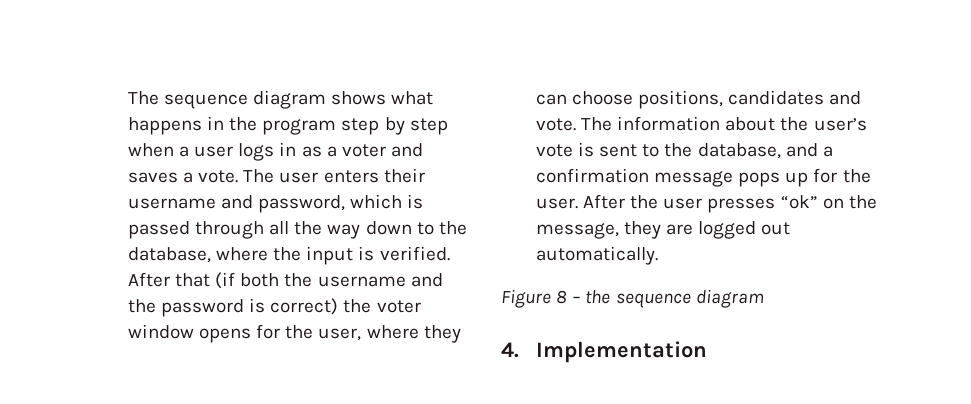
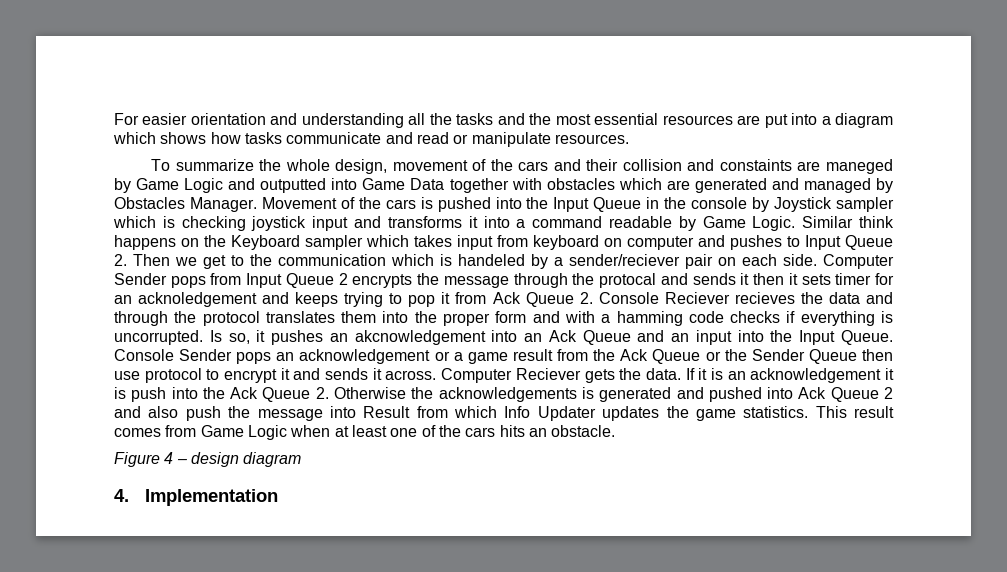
- The sequence diagram shows what happens in the program step by step when a user logs in as a voter and saves a vote. The user enters their username and password, which is passed through all the way down to the database, where the input is verified. After that (if both the username and the password is correct) the voter window opens for the user, where they can choose positions, candidates and vote. The information about the user’s vote is sent to the database, and a confirmation message pops up for the user. After the user presses “ok” on the message, they are logged out automatically.
- Figure 8 – the sequence diagram
+ For easier orientation and understanding all the tasks and the most essential resources are put into a diagram which shows how tasks communicate and read or manipulate resources.
+ To summarize the whole design, movement of the cars and their collision and constaints are maneged by Game Logic and outputted into Game Data together with obstacles which are generated and managed by Obstacles Manager. Movement of the cars is pushed into the Input Queue in the console by Joystick sampler which is checking joystick input and transforms it into a command readable by Game Logic. Similar think happens on the Keyboard sampler which takes input from keyboard on computer and pushes to Input Queue 2. Then we get to the communication which is handeled by a sender/reciever pair on each side. Computer Sender pops from Input Queue 2 encrypts the message through the protocal and sends it then it sets timer for an acknoledgement and keeps trying to pop it from Ack Queue 2. Console Reciever recieves the data and through the protocol translates them into the proper form and with a hamming code checks if everything is uncorrupted. Is so, it pushes an akcnowledgement into an Ack Queue and an input into the Input Queue. Console Sender pops an acknowledgement or a game result from the Ack Queue or the Sender Queue then use protocol to encrypt it and sends it across. Computer Reciever gets the data. If it is an acknowledgement it is push into the Ack Queue 2. Otherwise the acknowledgements is generated and pushed into Ack Queue 2 and also push the message into Result from which Info Updater updates the game statistics. This result comes from Game Logic when at least one of the cars hits an obstacle.
+ Figure 4 – design diagram

